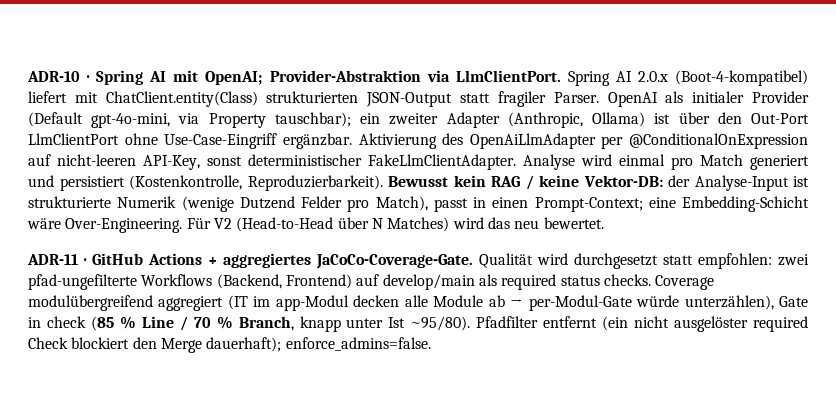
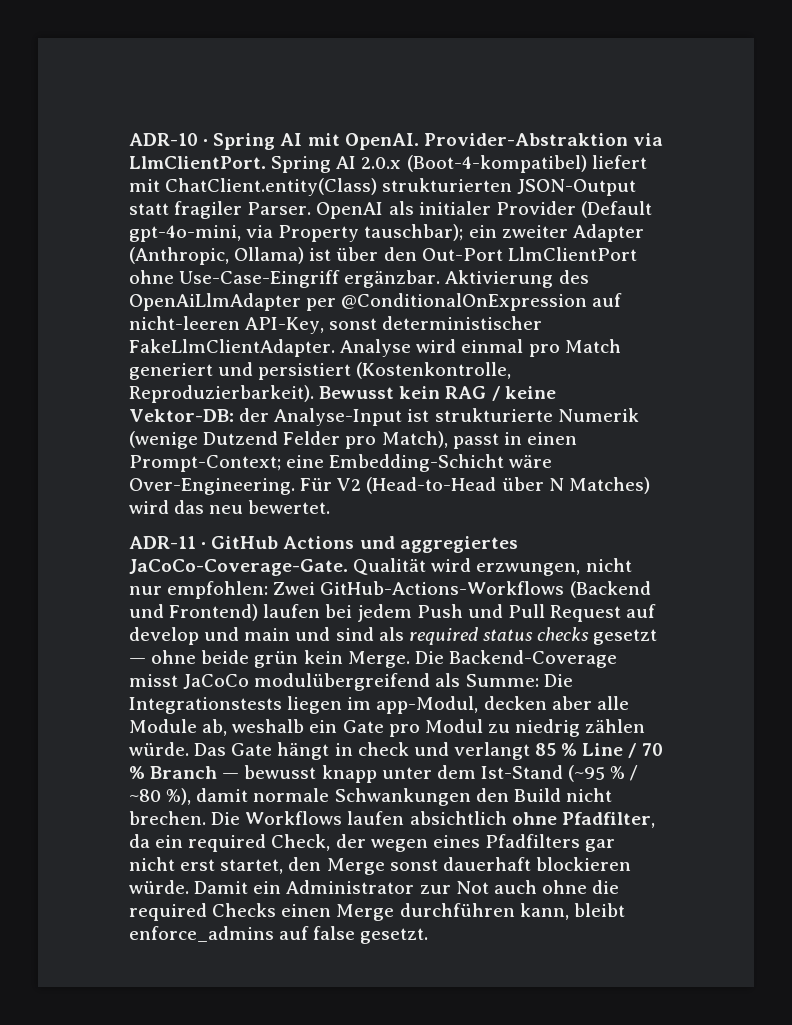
- ADR-10 · Spring AI mit OpenAI; Provider-Abstraktion via LlmClientPort.
+ ADR-10 · Spring AI mit OpenAI. Provider-Abstraktion via LlmClientPort.
- ADR-11 · GitHub Actions + aggregiertes JaCoCo-Coverage-Gate.
+ ADR-11 · GitHub Actions und aggregiertes JaCoCo-Coverage-Gate.
- Qualität wird durchgesetzt statt empfohlen: zwei pfad-ungefilterte Workflows (Backend, Frontend) auf develop/main als required status checks. Coverage modulübergreifend aggregiert (IT im app-Modul decken alle Module ab → per-Modul-Gate würde unterzählen), Gate in check (85 % Line / 70 % Branch, knapp unter Ist ~95/80). Pfadfilter entfernt (ein nicht ausgelöster required Check blockiert den Merge dauerhaft); enforce_admins=false.
+ Qualität wird erzwungen, nicht nur empfohlen: Zwei GitHub-Actions-Workflows (Backend und Frontend) laufen bei jedem Push und Pull Request auf develop und main und sind als required status checks gesetzt — ohne beide grün kein Merge. Die Backend-Coverage misst JaCoCo modulübergreifend als Summe: Die Integrationstests liegen im app-Modul, decken aber alle Module ab, weshalb ein Gate pro Modul zu niedrig zählen würde. Das Gate hängt in check und verlangt 85 % Line / 70 % Branch — bewusst knapp unter dem Ist-Stand (~95 % / ~80 %), damit normale Schwankungen den Build nicht brechen. Die Workflows laufen absichtlich ohne Pfadfilter, da ein required Check, der wegen eines Pfadfilters gar nicht erst startet, den Merge sonst dauerhaft blockieren würde. Damit ein Administrator zur Not auch ohne die required Checks einen Merge durchführen kann, bleibt enforce_admins auf false gesetzt.

